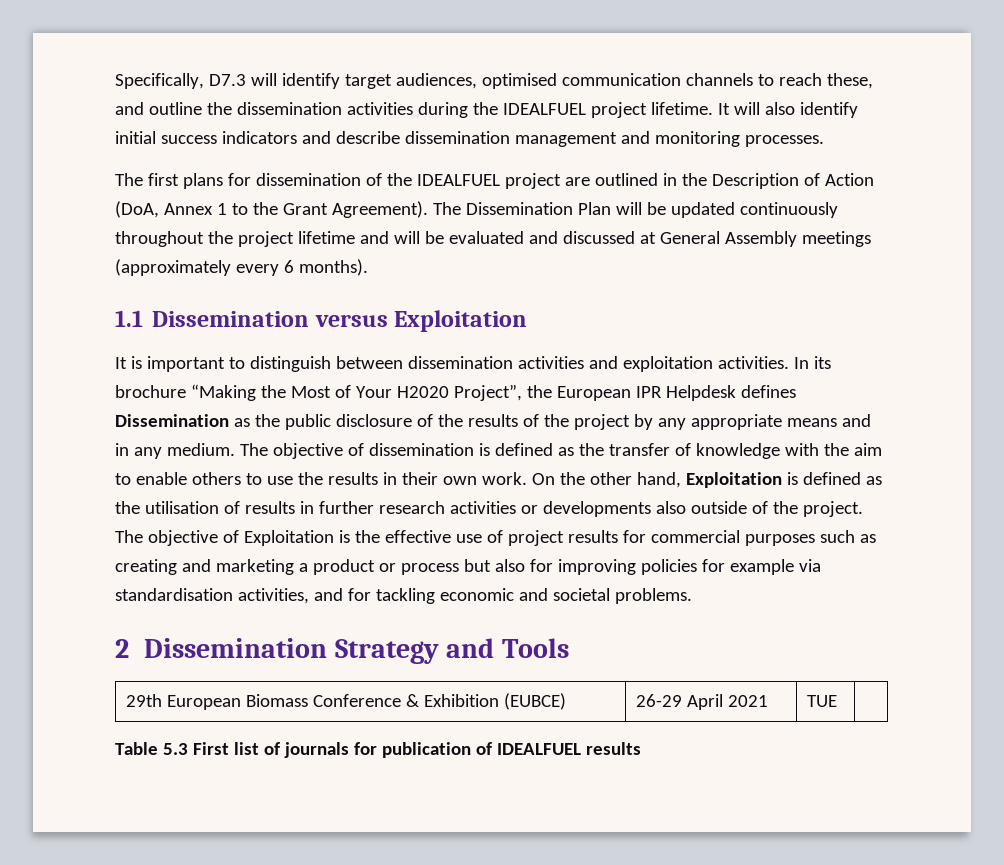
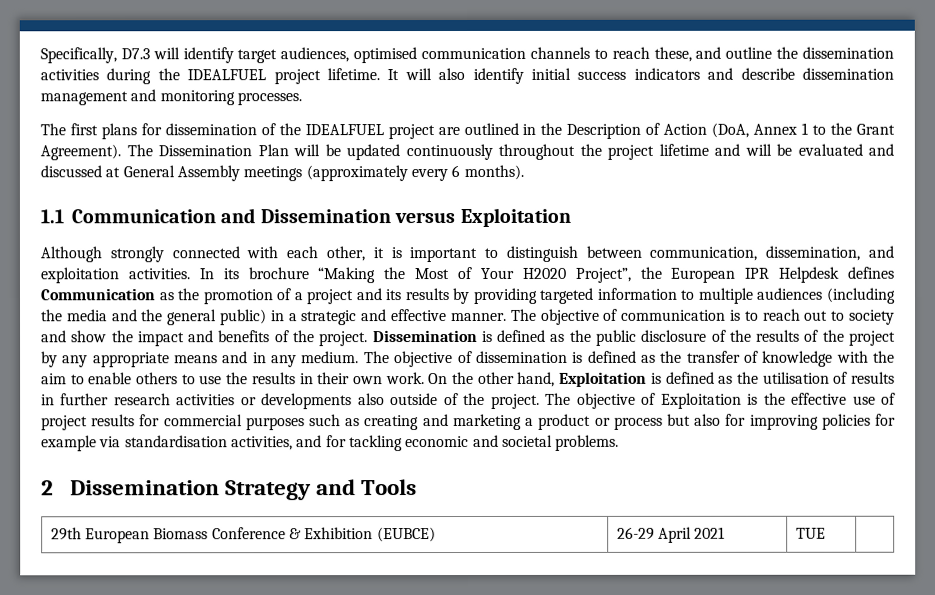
- 1.1 Dissemination versus Exploitation
+ 1.1 Communication and Dissemination versus Exploitation
- It is important to distinguish between dissemination activities and exploitation activities.
+ Although strongly connected with each other, it is important to distinguish between communication, dissemination, and exploitation activities.
- In its brochure “Making the Most of Your H2020 Project”, the European IPR Helpdesk defines Dissemination as the public disclosure of the results of the project by any appropriate means and in any medium.
+ In its brochure “Making the Most of Your H2020 Project”, the European IPR Helpdesk defines Communication as the promotion of a project and its results by providing targeted information to multiple audiences (including the media and the general public) in a strategic and effective manner. The objective of communication is to reach out to society and show the impact and benefits of the project. Dissemination is defined as the public disclosure of the results of the project by any appropriate means and in any medium.
- Table 5.3 First list of journals for publication of IDEALFUEL results

